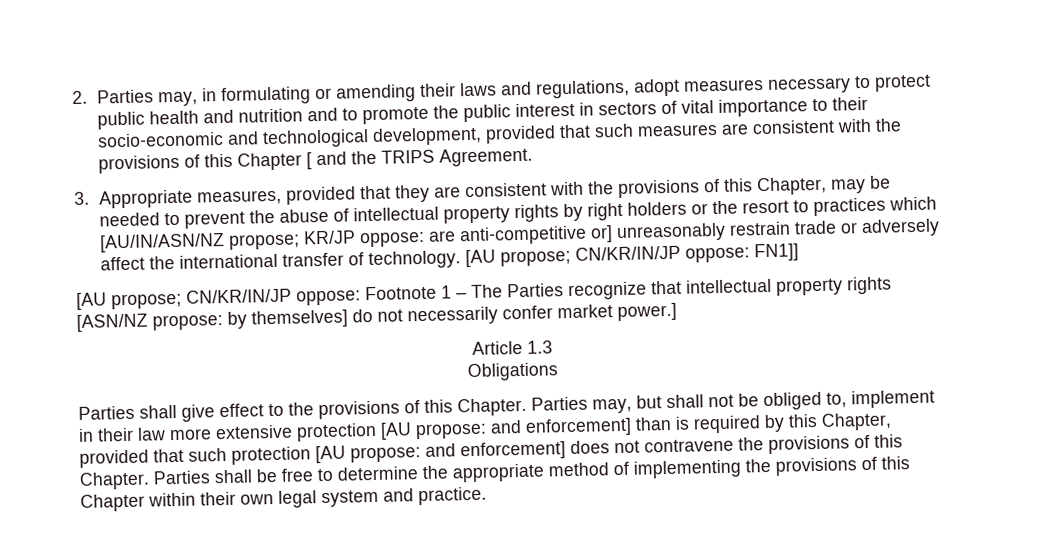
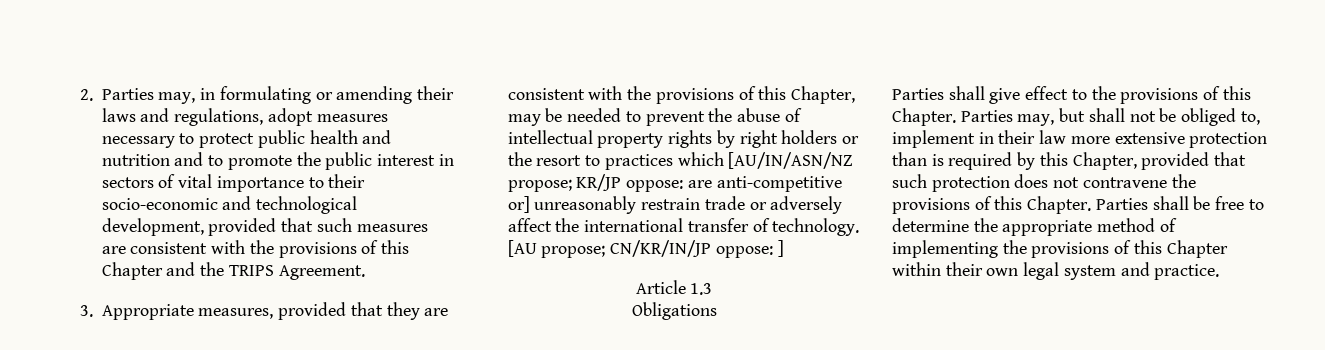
- 2. Parties may, in formulating or amending their laws and regulations, adopt measures necessary to protect public health and nutrition and to promote the public interest in sectors of vital importance to their socio-economic and technological development, provided that such measures are consistent with the provisions of this Chapter [ and the TRIPS Agreement.
+ 2. Parties may, in formulating or amending their laws and regulations, adopt measures necessary to protect public health and nutrition and to promote the public interest in sectors of vital importance to their socio-economic and technological development, provided that such measures are consistent with the provisions of this Chapter and the TRIPS Agreement.
- [AU propose; CN/KR/IN/JP oppose: FN1]]
- [AU propose; CN/KR/IN/JP oppose: Footnote 1 – The Parties recognize that intellectual property rights [ASN/NZ propose: by themselves] do not necessarily confer market power.]
+ [AU propose; CN/KR/IN/JP oppose: ]
- Parties may, but shall not be obliged to, implement in their law more extensive protection [AU propose: and enforcement] than is required by this Chapter, provided that such protection [AU propose: and enforcement] does not contravene the provisions of this Chapter.
+ Parties may, but shall not be obliged to, implement in their law more extensive protection than is required by this Chapter, provided that such protection does not contravene the provisions of this Chapter.

